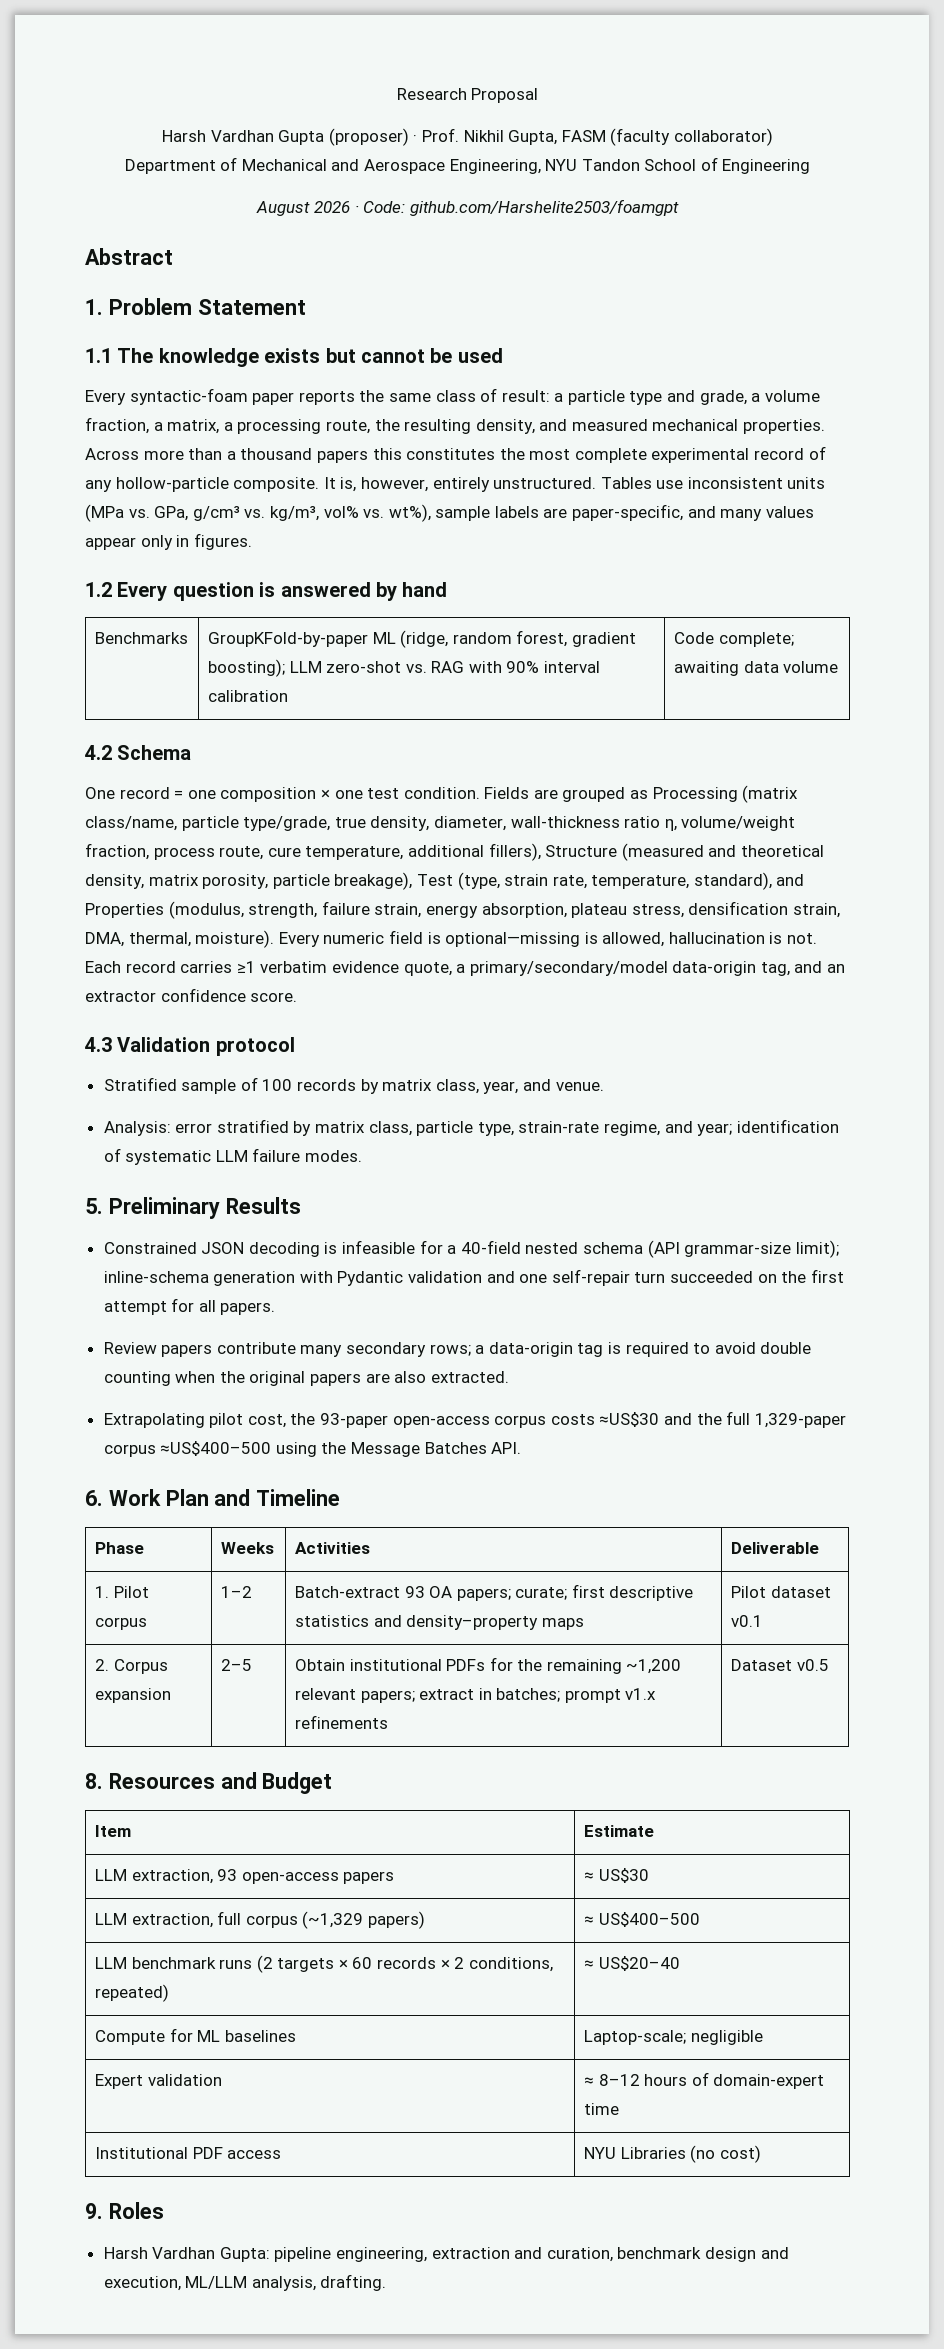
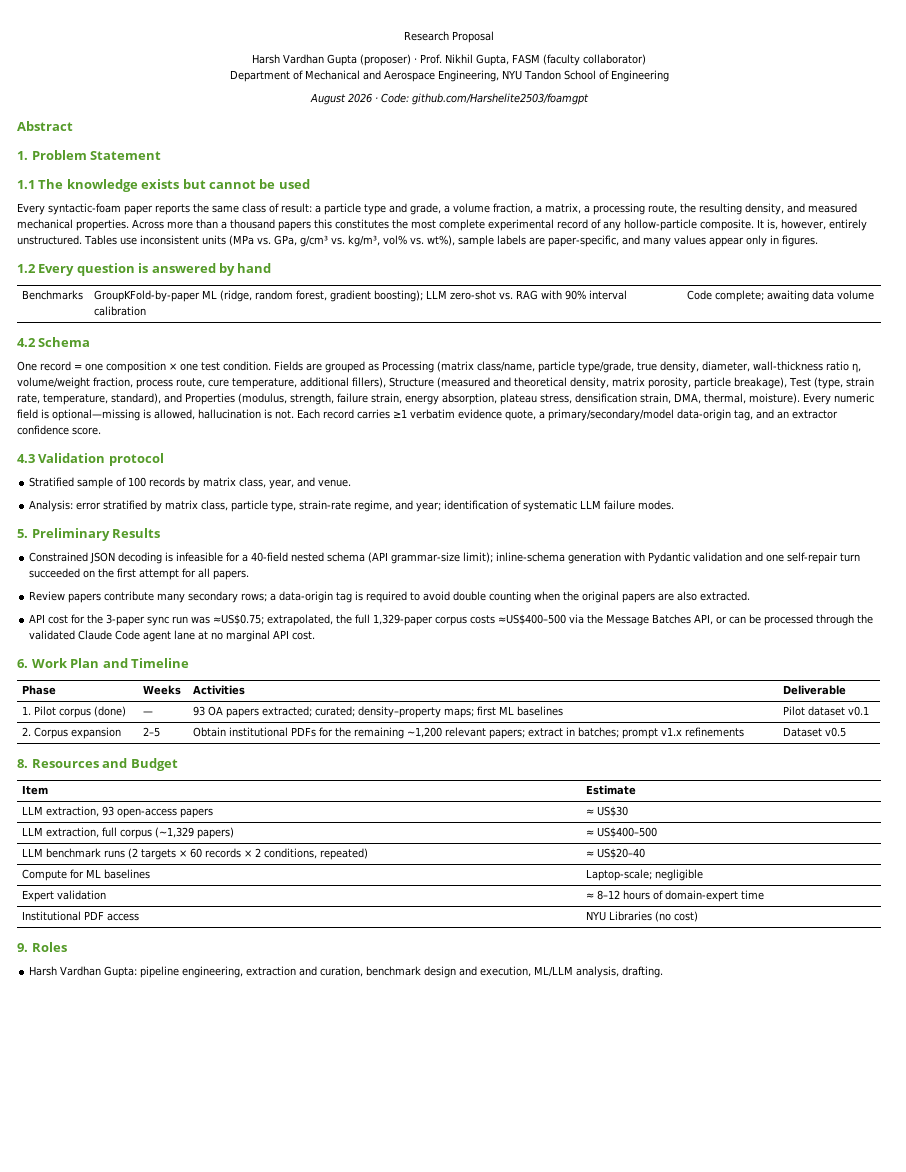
- Extrapolating pilot cost, the 93-paper open-access corpus costs ≈US$30 and the full 1,329-paper corpus ≈US$400–500 using the Message Batches API.
+ API cost for the 3-paper sync run was ≈US$0.75; extrapolated, the full 1,329-paper corpus costs ≈US$400–500 via the Message Batches API, or can be processed through the validated Claude Code agent lane at no marginal API cost.
- 1. Pilot corpus | 1–2 | Batch-extract 93 OA papers; curate; first descriptive statistics and density–property maps | Pilot dataset v0.1
+ 1. Pilot corpus (done) | — | 93 OA papers extracted; curated; density–property maps; first ML baselines | Pilot dataset v0.1

